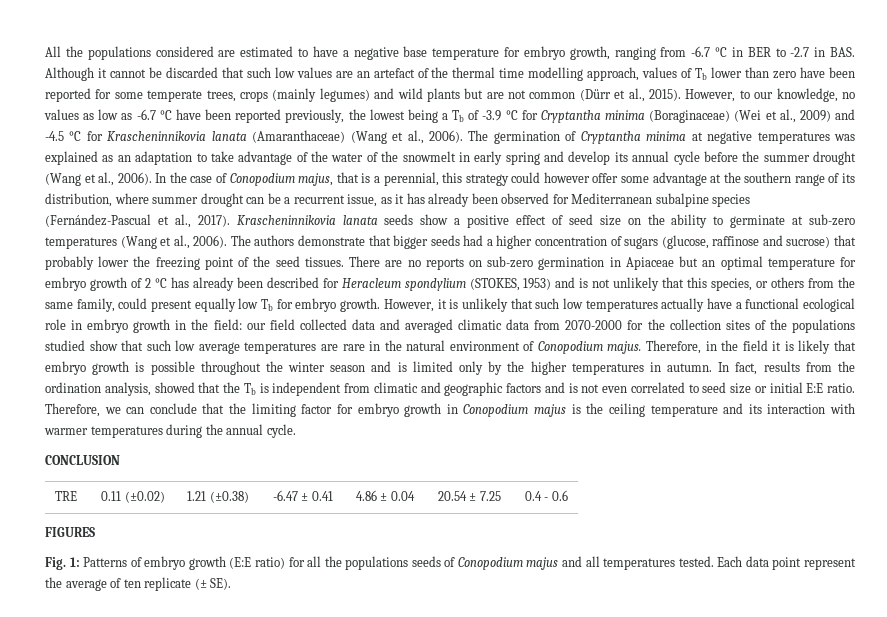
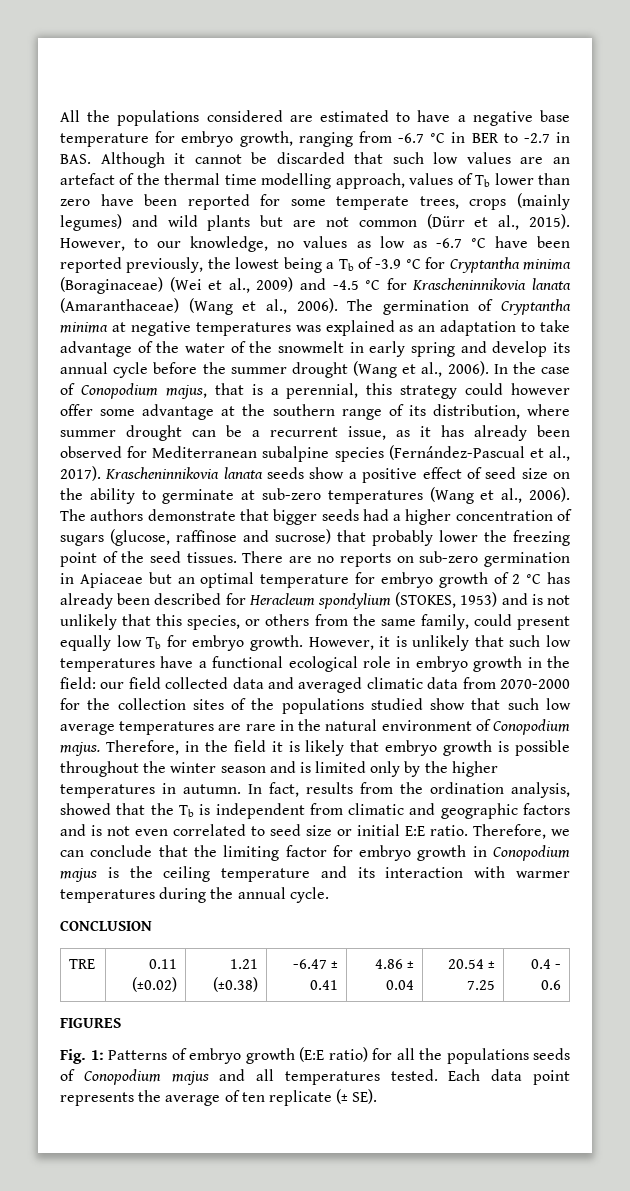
- However, it is unlikely that such low temperatures actually have a functional ecological role in embryo growth in the field: our field collected data and averaged climatic data from 2070-2000 for the collection sites of the populations studied show that such low average temperatures are rare in the natural environment of Conopodium majus.
+ However, it is unlikely that such low temperatures have a functional ecological role in embryo growth in the field: our field collected data and averaged climatic data from 2070-2000 for the collection sites of the populations studied show that such low average temperatures are rare in the natural environment of Conopodium majus.
- Each data point represent the average of ten replicate (± SE).
+ Each data point represents the average of ten replicate (± SE).

